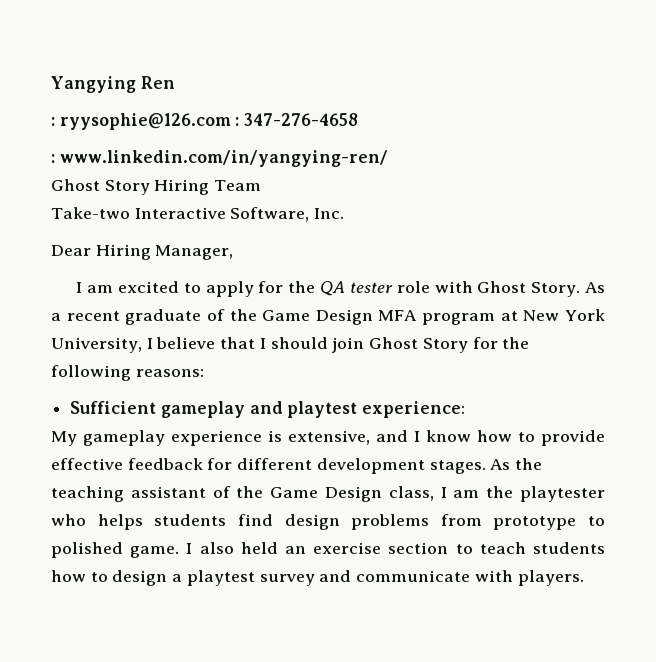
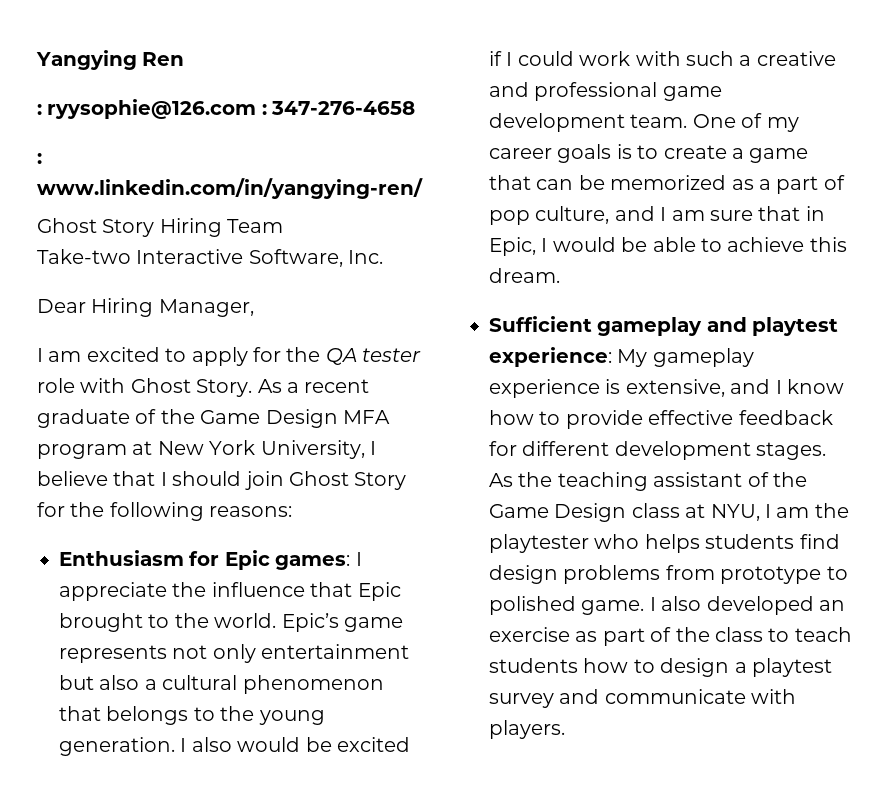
+ Enthusiasm for Epic games: I appreciate the influence that Epic brought to the world. Epic’s game represents not only entertainment but also a cultural phenomenon that belongs to the young generation. I also would be excited if I could work with such a creative and professional game development team. One of my career goals is to create a game that can be memorized as a part of pop culture, and I am sure that in Epic, I would be able to achieve this dream.
- Sufficient gameplay and playtest experience:
- My gameplay experience is extensive, and I know how to provide effective feedback for different development stages.
+ Sufficient gameplay and playtest experience: My gameplay experience is extensive, and I know how to provide effective feedback for different development stages.
- As the teaching assistant of the Game Design class, I am the playtester who helps students find design problems from prototype to polished game.
+ As the teaching assistant of the Game Design class at NYU, I am the playtester who helps students find design problems from prototype to polished game.
- I also held an exercise section to teach students how to design a playtest survey and communicate with players.
+ I also developed an exercise as part of the class to teach students how to design a playtest survey and communicate with players.

